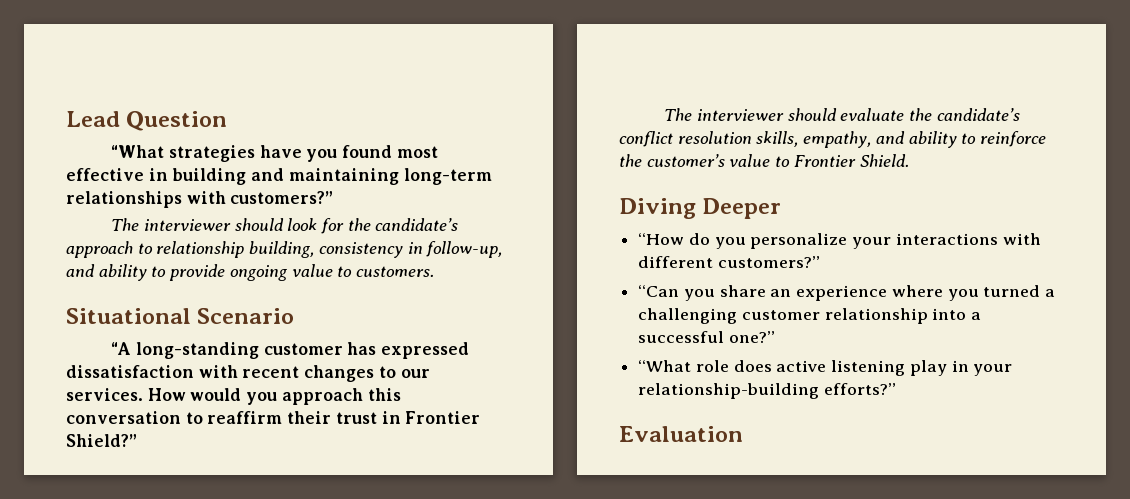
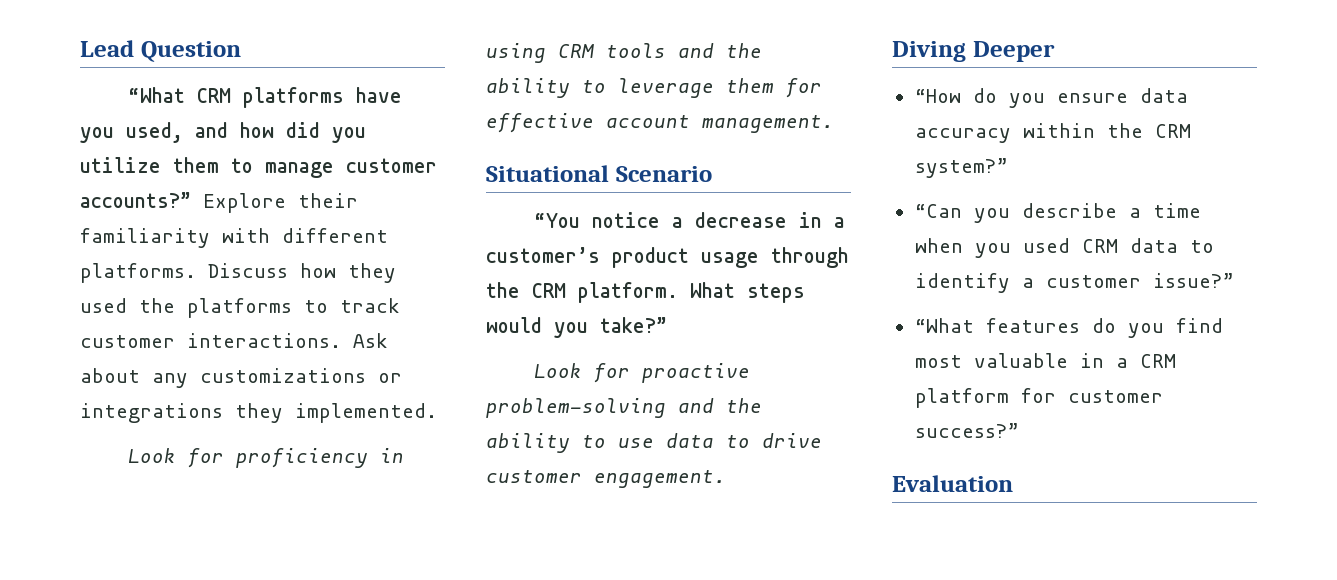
- “What strategies have you found most effective in building and maintaining long-term relationships with customers?”
- The interviewer should look for the candidate’s approach to relationship building, consistency in follow-up, and ability to provide ongoing value to customers.
+ “What CRM platforms have you used, and how did you utilize them to manage customer accounts?” Explore their familiarity with different platforms. Discuss how they used the platforms to track customer interactions. Ask about any customizations or integrations they implemented.
+ Look for proficiency in using CRM tools and the ability to leverage them for effective account management.
  Situational Scenario
- “A long-standing customer has expressed dissatisfaction with recent changes to our services. How would you approach this conversation to reaffirm their trust in Frontier Shield?”
- The interviewer should evaluate the candidate’s conflict resolution skills, empathy, and ability to reinforce the customer’s value to Frontier Shield.
+ “You notice a decrease in a customer’s product usage through the CRM platform. What steps would you take?”
+ Look for proactive problem-solving and the ability to use data to drive customer engagement.
- “How do you personalize your interactions with different customers?”
- “Can you share an experience where you turned a challenging customer relationship into a successful one?”
- “What role does active listening play in your relationship-building efforts?”
+ “How do you ensure data accuracy within the CRM system?”
+ “Can you describe a time when you used CRM data to identify a customer issue?”
+ “What features do you find most valuable in a CRM platform for customer success?”

